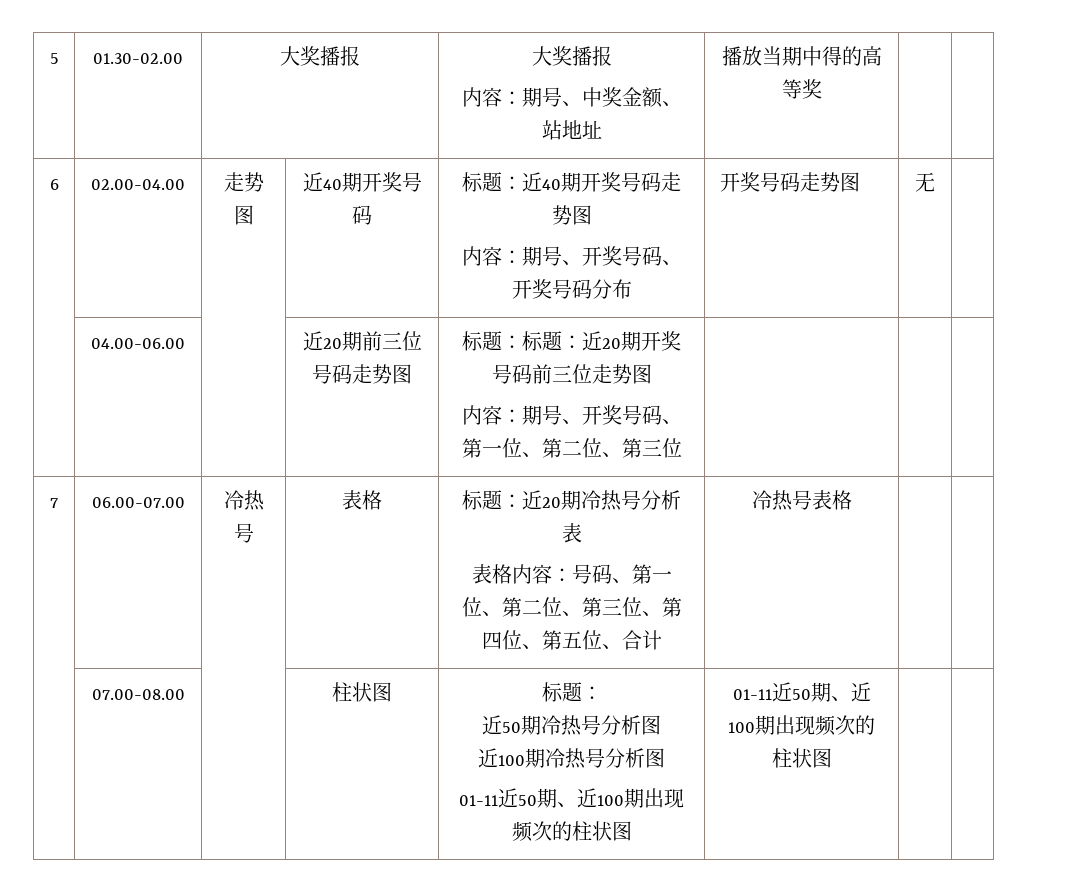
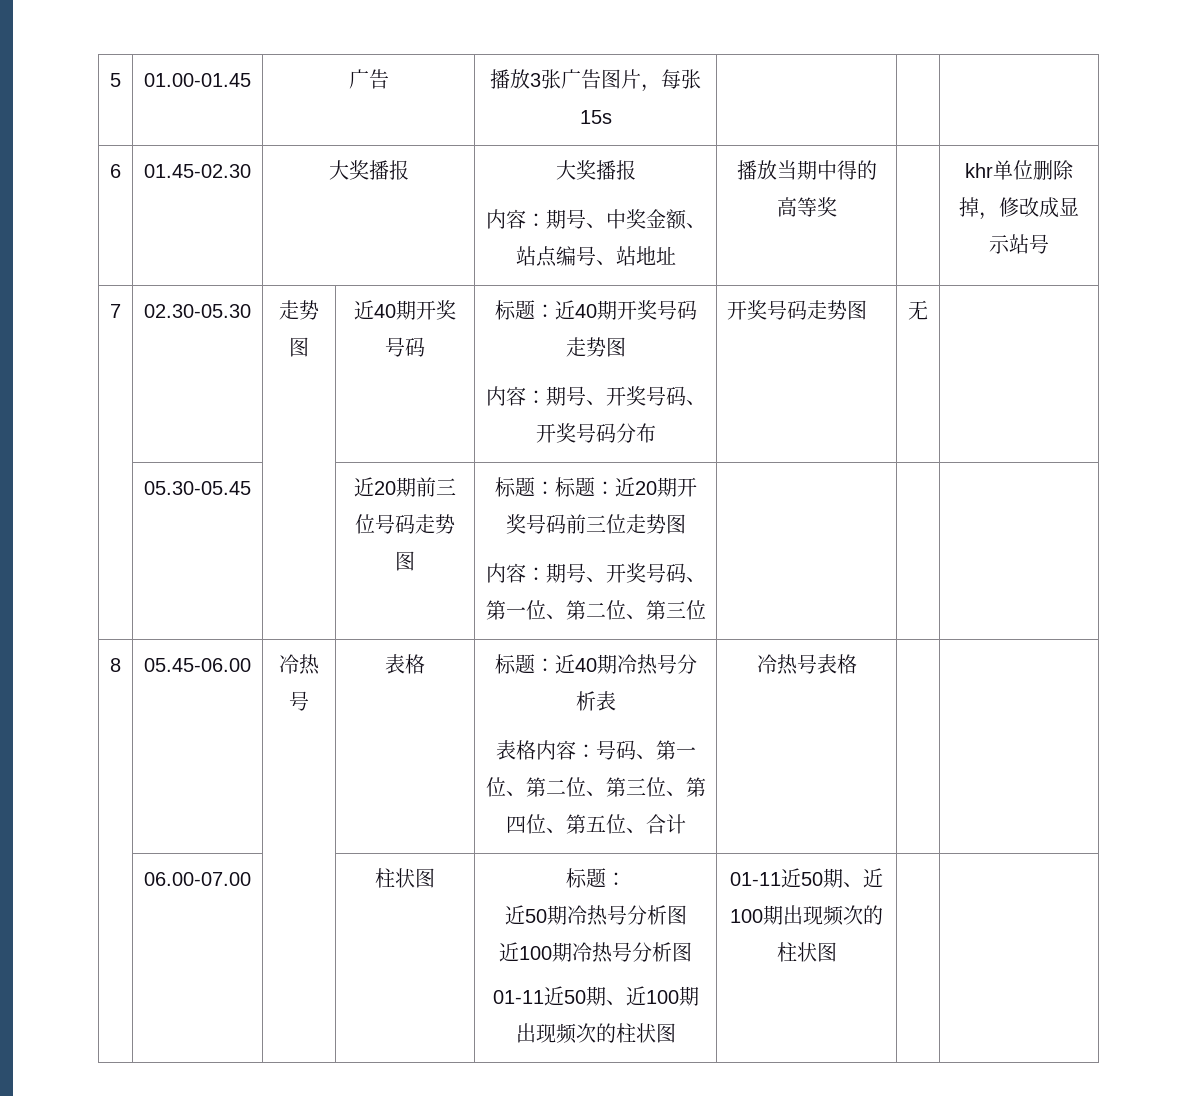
- 5 | 01.30-02.00 | 大奖播报 | 大奖播报
- 内容：期号、中奖金额、站地址 | 播放当期中得的高等奖 | |
- 6 | 02.00-04.00 | 走势图 | 近40期开奖号码 | 标题：近40期开奖号码走势图
+ 5 | 01.00-01.45 | 广告 | 播放3张广告图片，每张15s | | |
+ 6 | 01.45-02.30 | 大奖播报 | 大奖播报
+ 内容：期号、中奖金额、站点编号、站地址 | 播放当期中得的高等奖 | | khr单位删除掉，修改成显示站号
+ 7 | 02.30-05.30 | 走势图 | 近40期开奖号码 | 标题：近40期开奖号码走势图
- | 04.00-06.00 | | 近20期前三位号码走势图 | 标题：标题：近20期开奖号码前三位走势图
+ | 05.30-05.45 | | 近20期前三位号码走势图 | 标题：标题：近20期开奖号码前三位走势图
- 7 | 06.00-07.00 | 冷热号 | 表格 | 标题：近20期冷热号分析表
+ 8 | 05.45-06.00 | 冷热号 | 表格 | 标题：近40期冷热号分析表
- | 07.00-08.00 | | 柱状图 | 标题：
+ | 06.00-07.00 | | 柱状图 | 标题：

